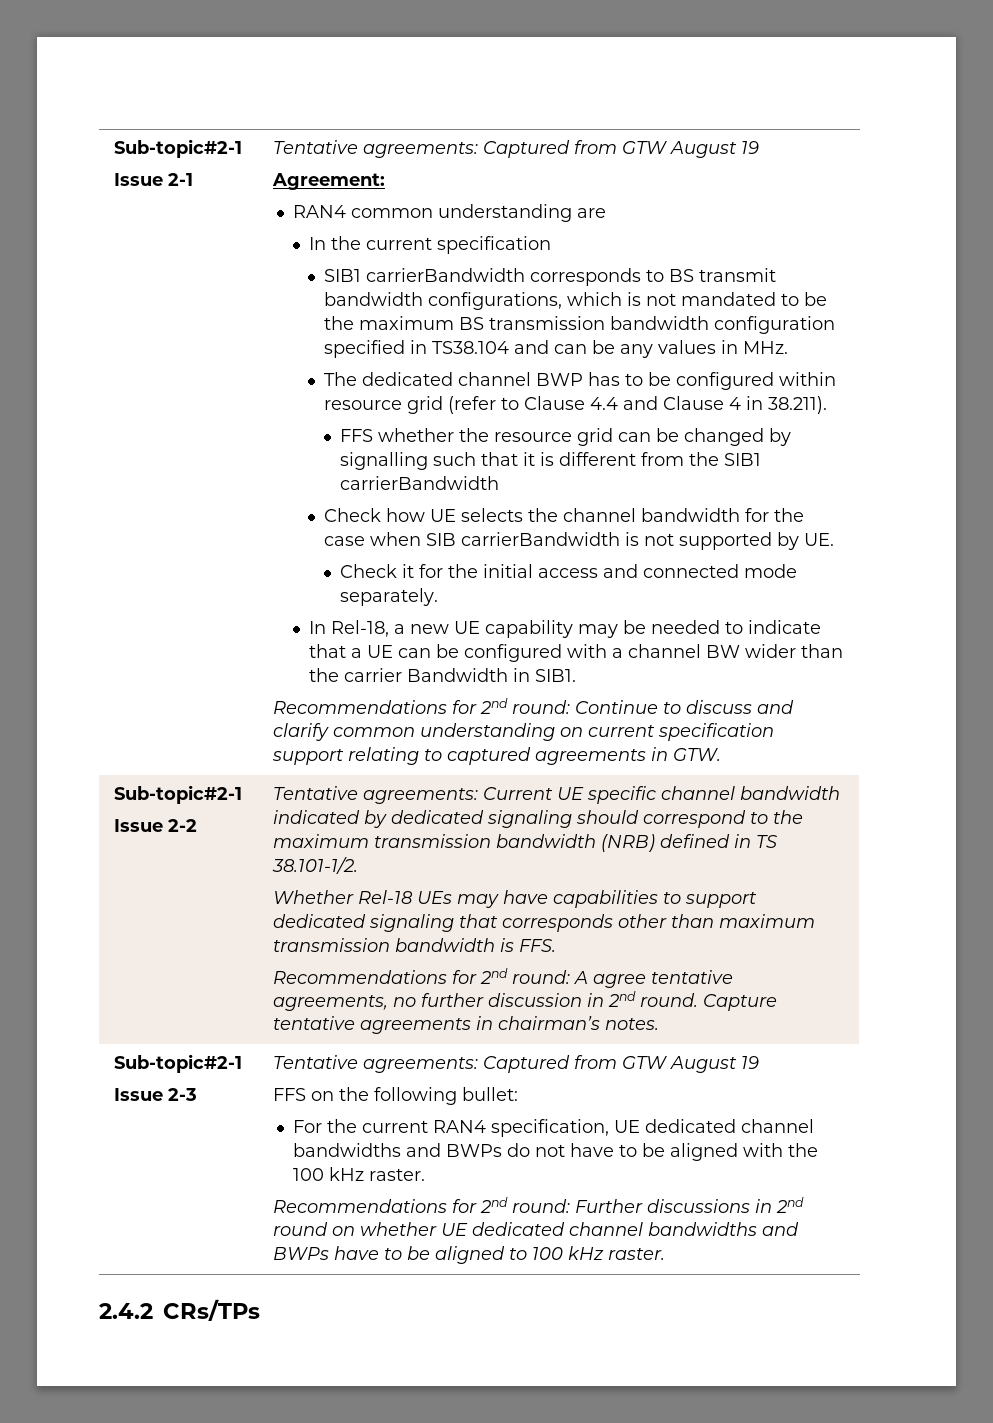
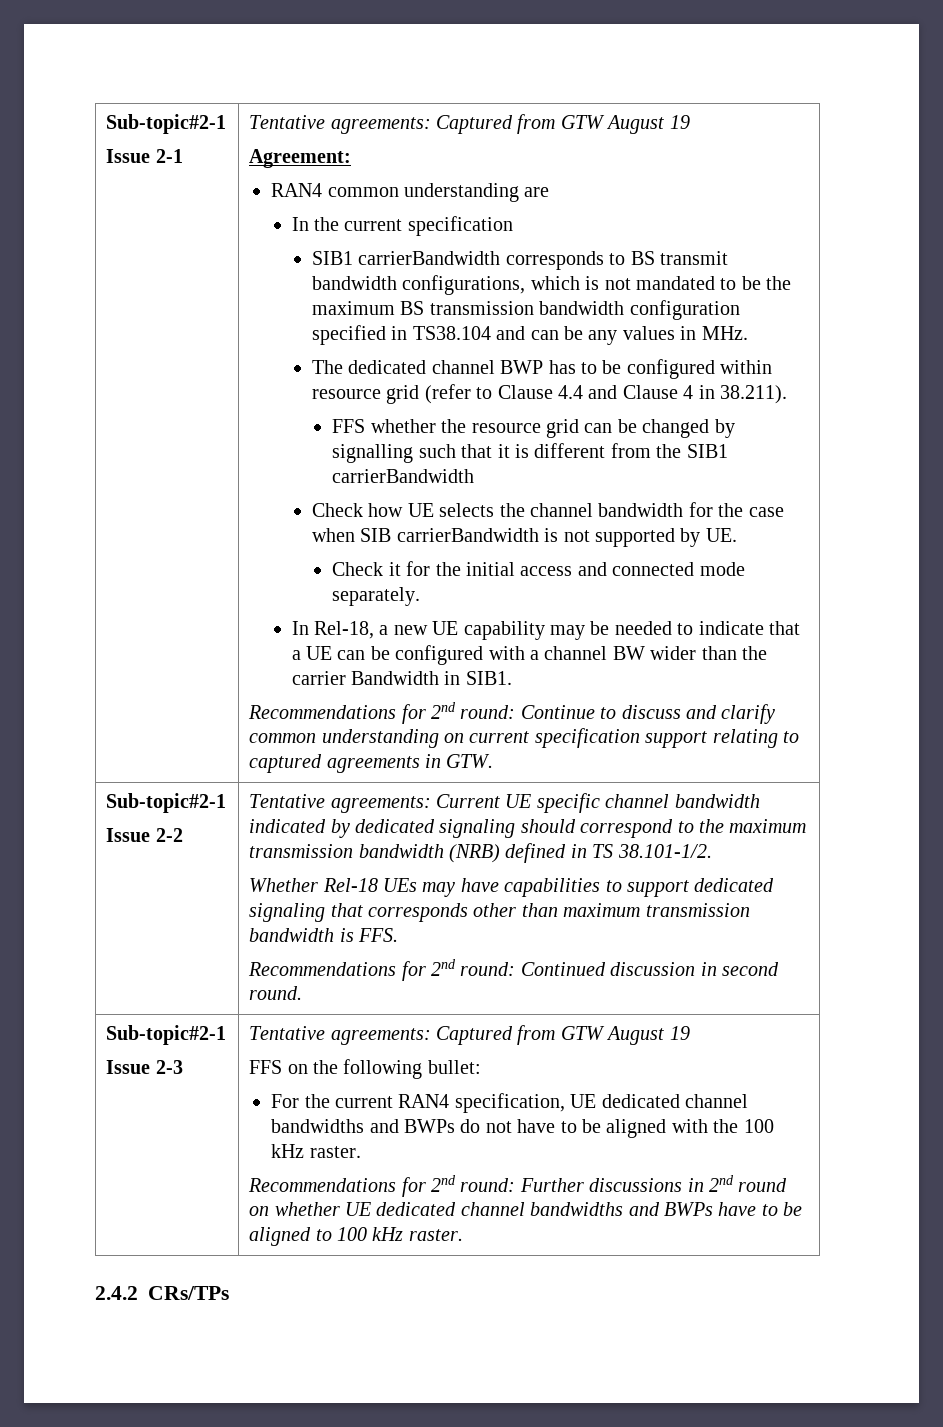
- Recommendations for 2nd round: A agree tentative agreements, no further discussion in 2nd round. Capture tentative agreements in chairman’s notes.
+ Recommendations for 2nd round: Continued discussion in second round.

